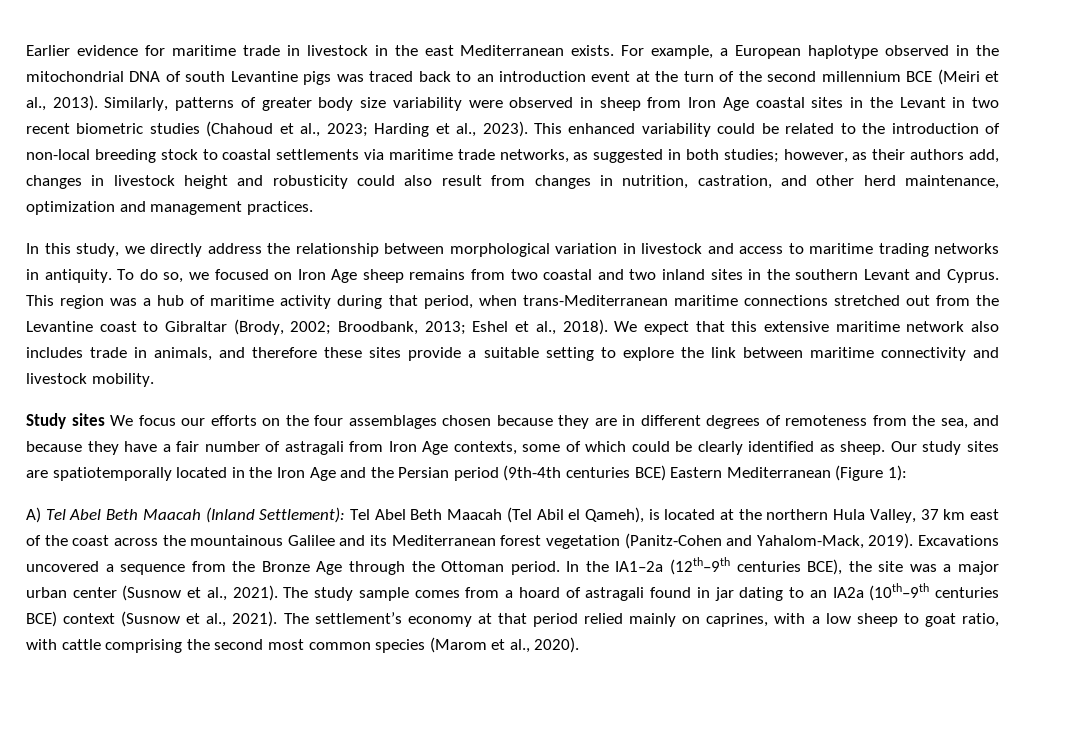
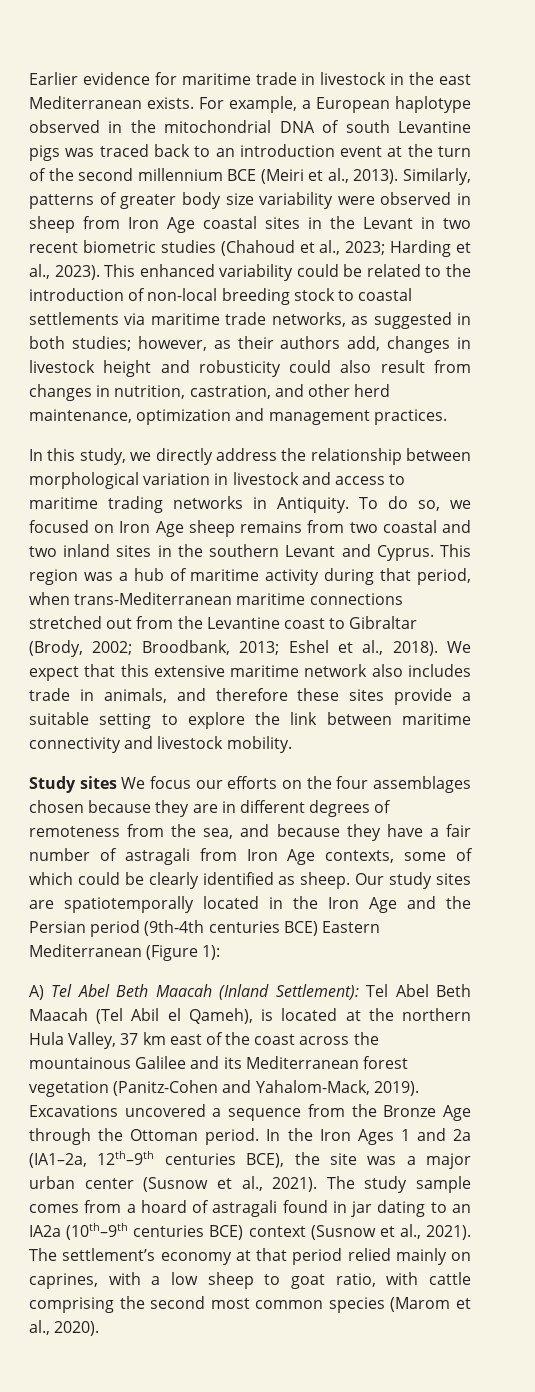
- In this study, we directly address the relationship between morphological variation in livestock and access to maritime trading networks in antiquity.
+ In this study, we directly address the relationship between morphological variation in livestock and access to maritime trading networks in Antiquity.
- In the IA1–2a (12th–9th centuries BCE), the site was a major urban center (Susnow et al., 2021).
+ In the Iron Ages 1 and 2a (IA1–2a, 12th–9th centuries BCE), the site was a major urban center (Susnow et al., 2021).

